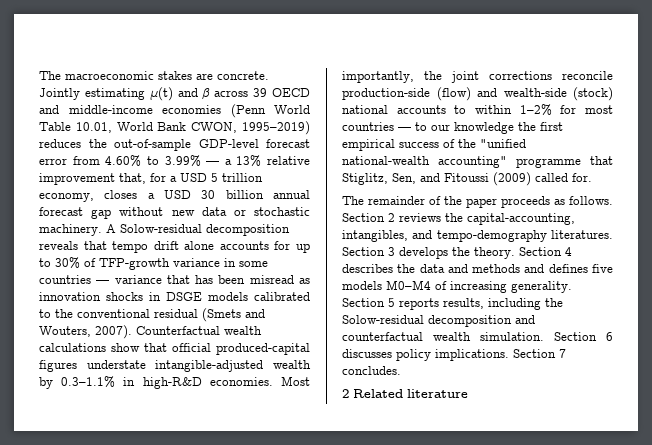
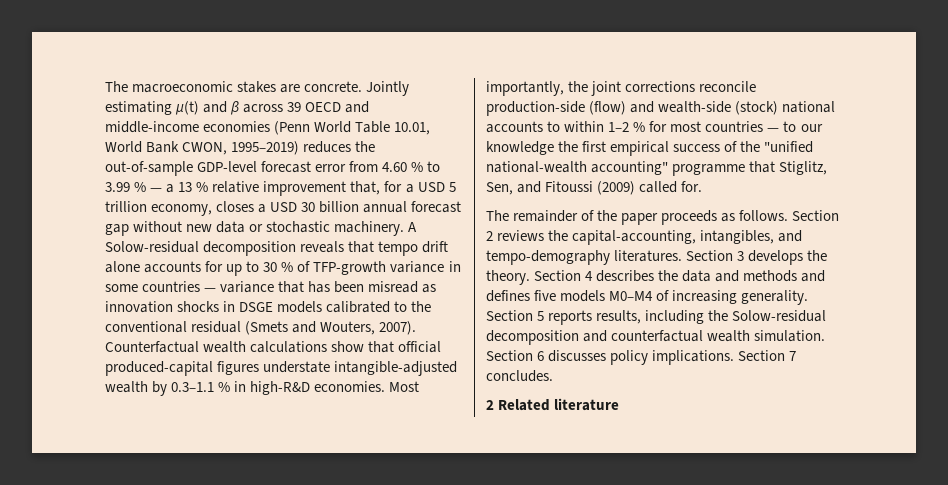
- Jointly estimating μ(t) and β across 39 OECD and middle-income economies (Penn World Table 10.01, World Bank CWON, 1995–2019) reduces the out-of-sample GDP-level forecast error from 4.60% to 3.99% — a 13% relative improvement that, for a USD 5 trillion economy, closes a USD 30 billion annual forecast gap without new data or stochastic machinery.
+ Jointly estimating μ(t) and β across 39 OECD and middle-income economies (Penn World Table 10.01, World Bank CWON, 1995–2019) reduces the out-of-sample GDP-level forecast error from 4.60 % to 3.99 % — a 13 % relative improvement that, for a USD 5 trillion economy, closes a USD 30 billion annual forecast gap without new data or stochastic machinery.
- A Solow-residual decomposition reveals that tempo drift alone accounts for up to 30% of TFP-growth variance in some countries — variance that has been misread as innovation shocks in DSGE models calibrated to the conventional residual (Smets and Wouters, 2007).
+ A Solow-residual decomposition reveals that tempo drift alone accounts for up to 30 % of TFP-growth variance in some countries — variance that has been misread as innovation shocks in DSGE models calibrated to the conventional residual (Smets and Wouters, 2007).
- Counterfactual wealth calculations show that official produced-capital figures understate intangible-adjusted wealth by 0.3–1.1% in high-R&D economies.
+ Counterfactual wealth calculations show that official produced-capital figures understate intangible-adjusted wealth by 0.3–1.1 % in high-R&D economies.
- Most importantly, the joint corrections reconcile production-side (flow) and wealth-side (stock) national accounts to within 1–2% for most countries — to our knowledge the first empirical success of the "unified national-wealth accounting" programme that Stiglitz, Sen, and Fitoussi (2009) called for.
+ Most importantly, the joint corrections reconcile production-side (flow) and wealth-side (stock) national accounts to within 1–2 % for most countries — to our knowledge the first empirical success of the "unified national-wealth accounting" programme that Stiglitz, Sen, and Fitoussi (2009) called for.

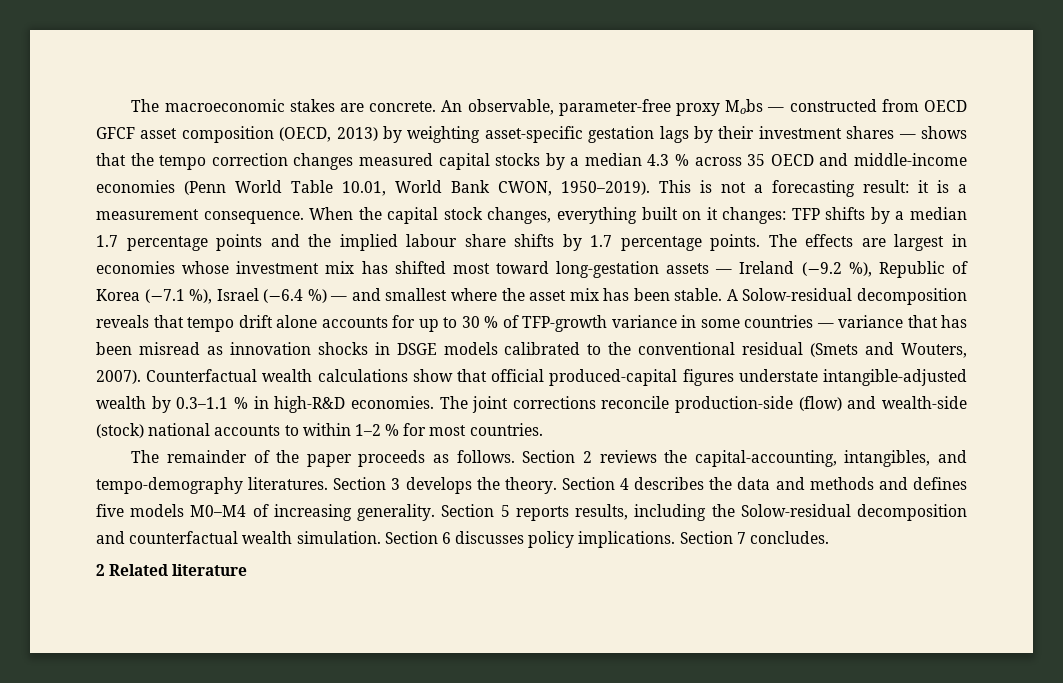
- Jointly estimating μ(t) and β across 39 OECD and middle-income economies (Penn World Table 10.01, World Bank CWON, 1995–2019) reduces the out-of-sample GDP-level forecast error from 4.60 % to 3.99 % — a 13 % relative improvement that, for a USD 5 trillion economy, closes a USD 30 billion annual forecast gap without new data or stochastic machinery.
+ An observable, parameter-free proxy Mobs — constructed from OECD GFCF asset composition (OECD, 2013) by weighting asset-specific gestation lags by their investment shares — shows that the tempo correction changes measured capital stocks by a median 4.3 % across 35 OECD and middle-income economies (Penn World Table 10.01, World Bank CWON, 1950–2019). This is not a forecasting result: it is a measurement consequence. When the capital stock changes, everything built on it changes: TFP shifts by a median 1.7 percentage points and the implied labour share shifts by 1.7 percentage points. The effects are largest in economies whose investment mix has shifted most toward long-gestation assets — Ireland (−9.2 %), Republic of Korea (−7.1 %), Israel (−6.4 %) — and smallest where the asset mix has been stable.
- Most importantly, the joint corrections reconcile production-side (flow) and wealth-side (stock) national accounts to within 1–2 % for most countries — to our knowledge the first empirical success of the "unified national-wealth accounting" programme that Stiglitz, Sen, and Fitoussi (2009) called for.
+ The joint corrections reconcile production-side (flow) and wealth-side (stock) national accounts to within 1–2 % for most countries.

